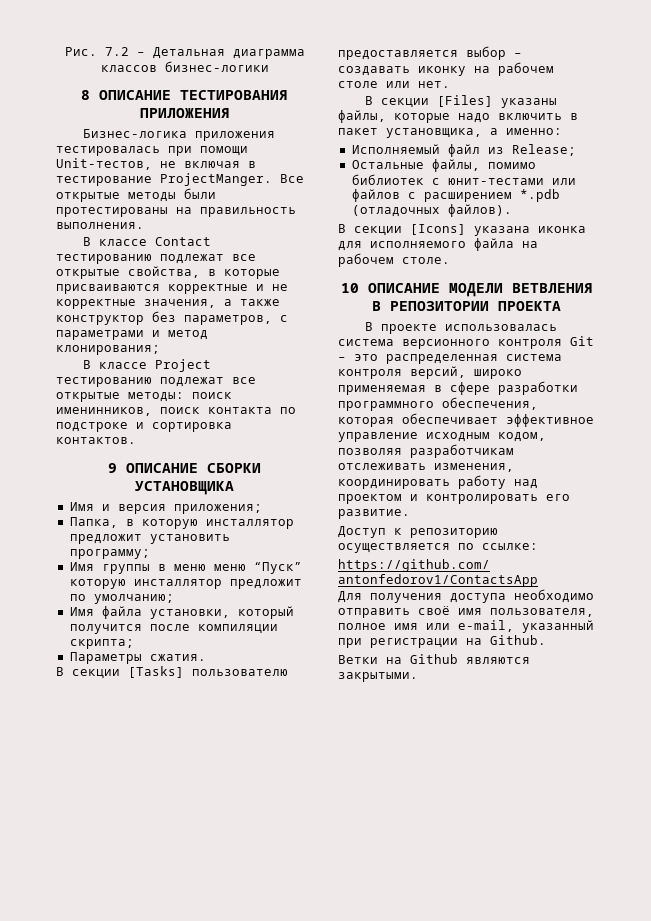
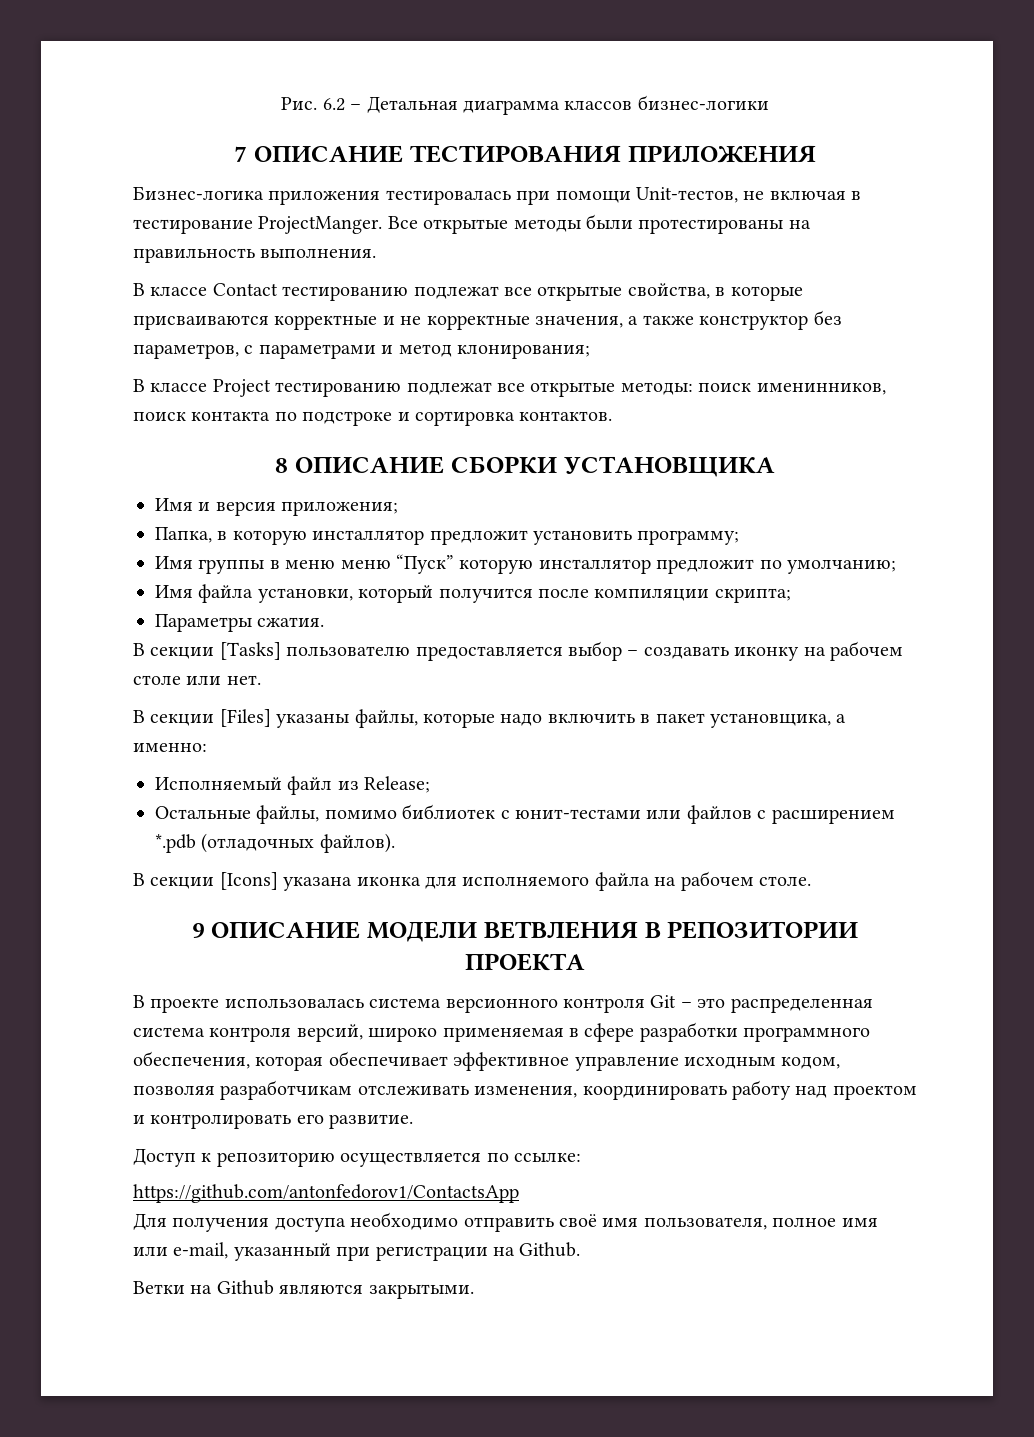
- Рис. 7.2 – Детальная диаграмма классов бизнес-логики
+ Рис. 6.2 – Детальная диаграмма классов бизнес-логики
- 8 ОПИСАНИЕ ТЕСТИРОВАНИЯ ПРИЛОЖЕНИЯ
+ 7 ОПИСАНИЕ ТЕСТИРОВАНИЯ ПРИЛОЖЕНИЯ
- 9 ОПИСАНИЕ СБОРКИ УСТАНОВЩИКА
+ 8 ОПИСАНИЕ СБОРКИ УСТАНОВЩИКА
- 10 ОПИСАНИЕ МОДЕЛИ ВЕТВЛЕНИЯ В РЕПОЗИТОРИИ ПРОЕКТА
+ 9 ОПИСАНИЕ МОДЕЛИ ВЕТВЛЕНИЯ В РЕПОЗИТОРИИ ПРОЕКТА

